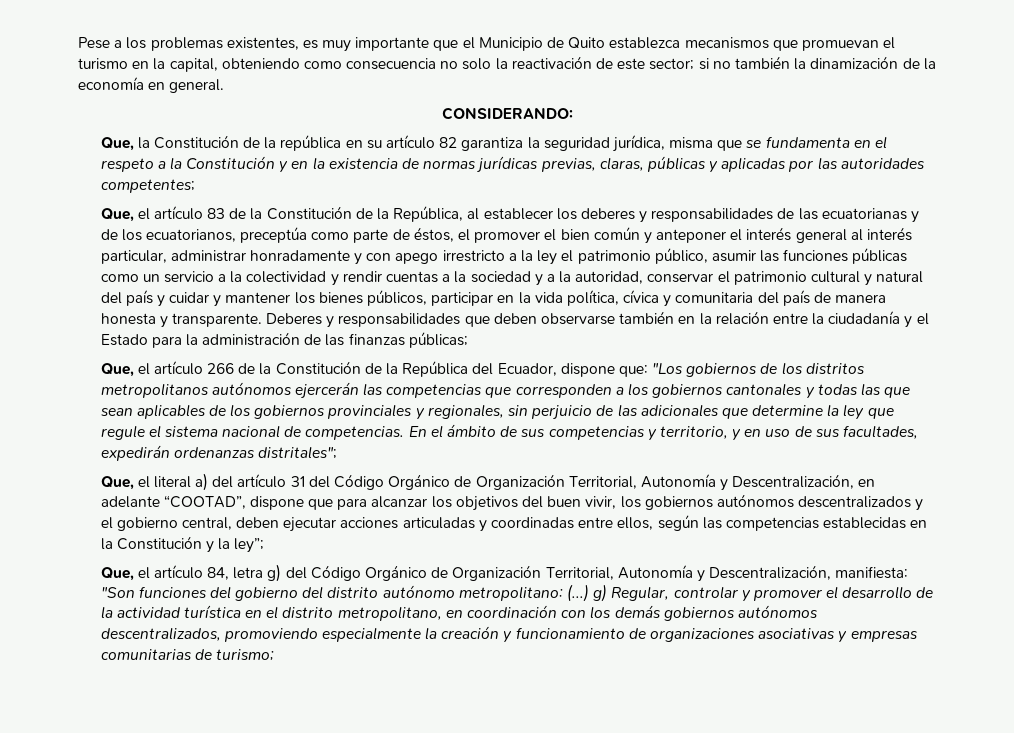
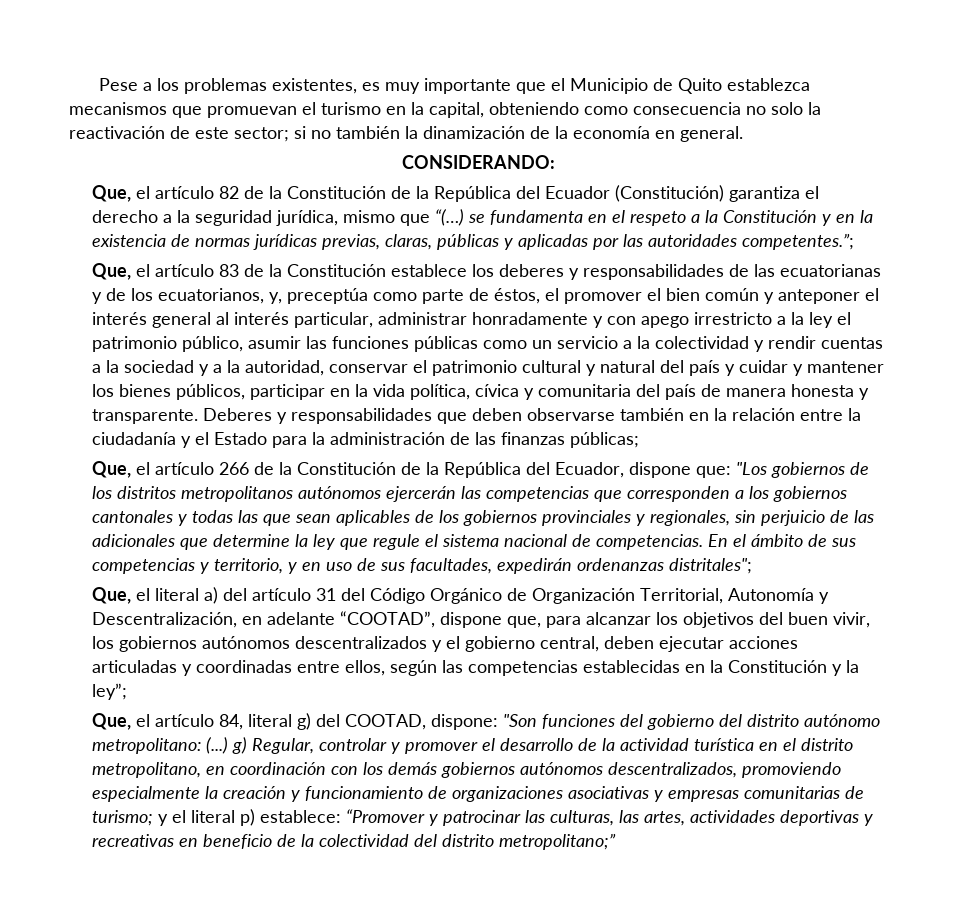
- Que, la Constitución de la república en su artículo 82 garantiza la seguridad jurídica, misma que se fundamenta en el respeto a la Constitución y en la existencia de normas jurídicas previas, claras, públicas y aplicadas por las autoridades competentes;
+ Que, el artículo 82 de la Constitución de la República del Ecuador (Constitución) garantiza el derecho a la seguridad jurídica, mismo que “(…) se fundamenta en el respeto a la Constitución y en la existencia de normas jurídicas previas, claras, públicas y aplicadas por las autoridades competentes.”;
- Que, el artículo 83 de la Constitución de la República, al establecer los deberes y responsabilidades de las ecuatorianas y de los ecuatorianos, preceptúa como parte de éstos, el promover el bien común y anteponer el interés general al interés particular, administrar honradamente y con apego irrestricto a la ley el patrimonio público, asumir las funciones públicas como un servicio a la colectividad y rendir cuentas a la sociedad y a la autoridad, conservar el patrimonio cultural y natural del país y cuidar y mantener los bienes públicos, participar en la vida política, cívica y comunitaria del país de manera honesta y transparente.
+ Que, el artículo 83 de la Constitución establece los deberes y responsabilidades de las ecuatorianas y de los ecuatorianos, y, preceptúa como parte de éstos, el promover el bien común y anteponer el interés general al interés particular, administrar honradamente y con apego irrestricto a la ley el patrimonio público, asumir las funciones públicas como un servicio a la colectividad y rendir cuentas a la sociedad y a la autoridad, conservar el patrimonio cultural y natural del país y cuidar y mantener los bienes públicos, participar en la vida política, cívica y comunitaria del país de manera honesta y transparente.
- Que, el literal a) del artículo 31 del Código Orgánico de Organización Territorial, Autonomía y Descentralización, en adelante “COOTAD”, dispone que para alcanzar los objetivos del buen vivir, los gobiernos autónomos descentralizados y el gobierno central, deben ejecutar acciones articuladas y coordinadas entre ellos, según las competencias establecidas en la Constitución y la ley”;
+ Que, el literal a) del artículo 31 del Código Orgánico de Organización Territorial, Autonomía y Descentralización, en adelante “COOTAD”, dispone que, para alcanzar los objetivos del buen vivir, los gobiernos autónomos descentralizados y el gobierno central, deben ejecutar acciones articuladas y coordinadas entre ellos, según las competencias establecidas en la Constitución y la ley”;
- Que, el artículo 84, letra g) del Código Orgánico de Organización Territorial, Autonomía y Descentralización, manifiesta: "Son funciones del gobierno del distrito autónomo metropolitano: (...) g) Regular, controlar y promover el desarrollo de la actividad turística en el distrito metropolitano, en coordinación con los demás gobiernos autónomos descentralizados, promoviendo especialmente la creación y funcionamiento de organizaciones asociativas y empresas comunitarias de turismo;
+ Que, el artículo 84, literal g) del COOTAD, dispone: "Son funciones del gobierno del distrito autónomo metropolitano: (...) g) Regular, controlar y promover el desarrollo de la actividad turística en el distrito metropolitano, en coordinación con los demás gobiernos autónomos descentralizados, promoviendo especialmente la creación y funcionamiento de organizaciones asociativas y empresas comunitarias de turismo; y el literal p) establece: “Promover y patrocinar las culturas, las artes, actividades deportivas y recreativas en beneficio de la colectividad del distrito metropolitano;”

